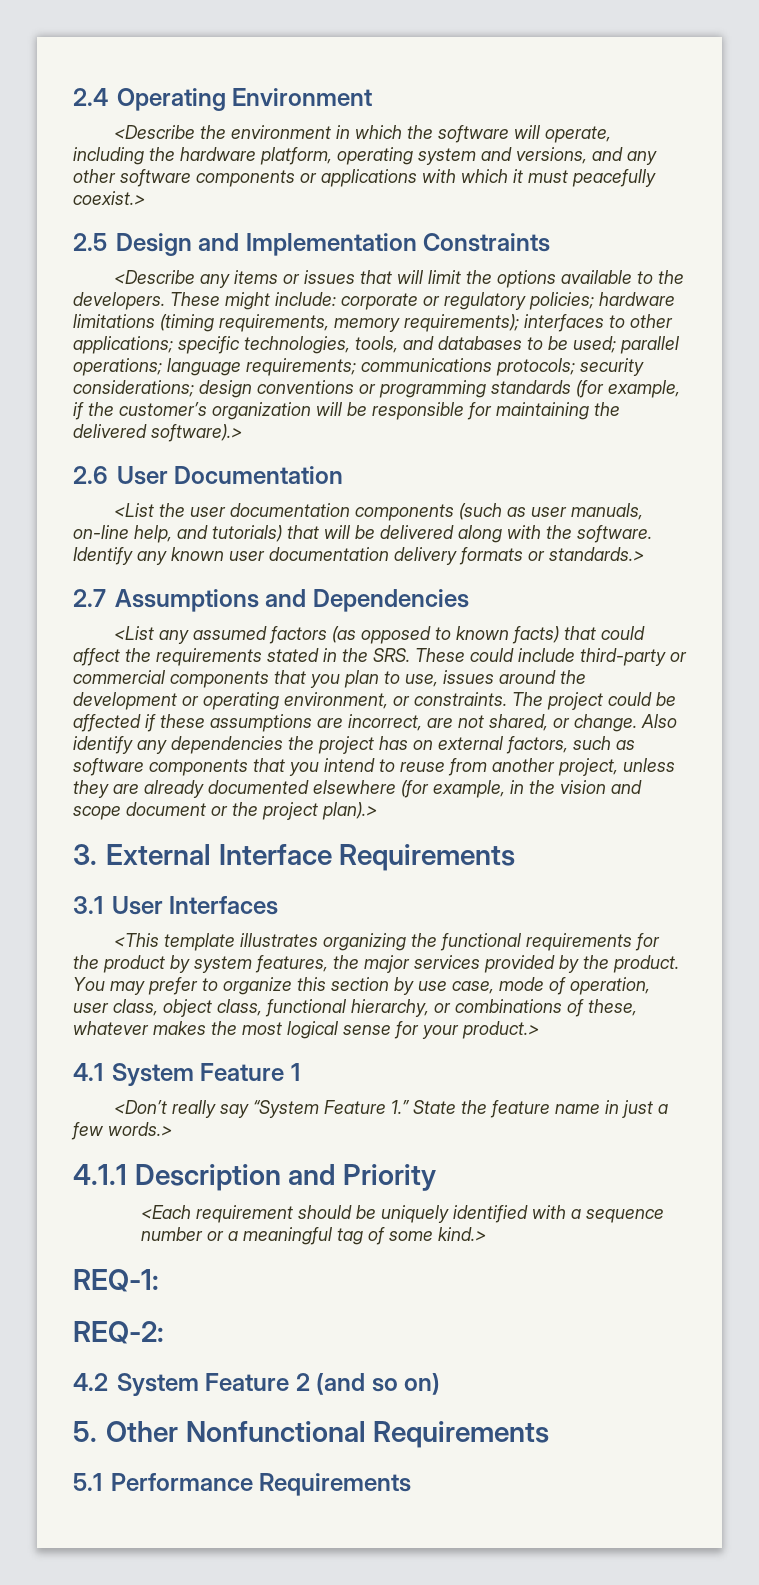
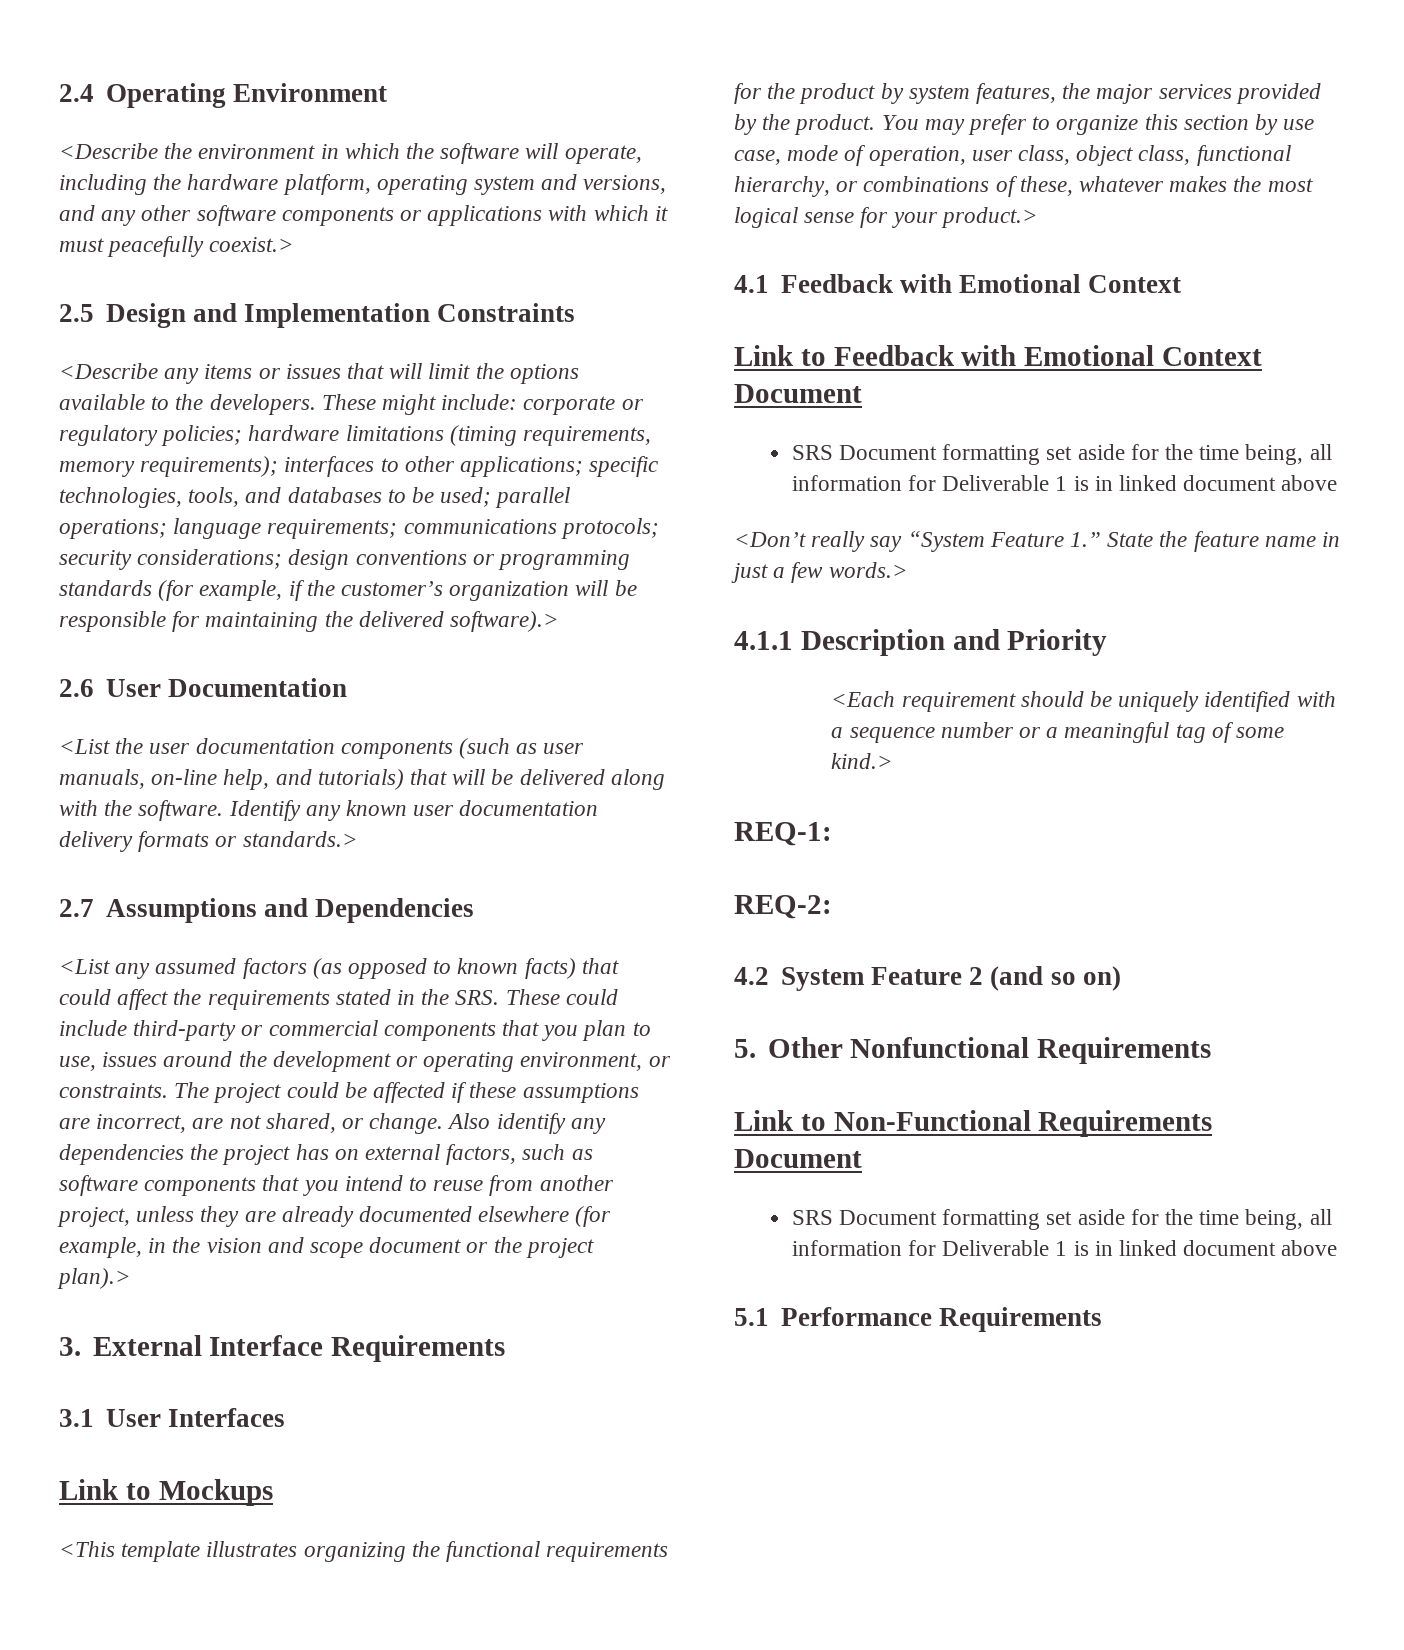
+ Link to Mockups
- 4.1 System Feature 1
+ 4.1 Feedback with Emotional Context
+ Link to Feedback with Emotional Context Document
+ SRS Document formatting set aside for the time being, all information for Deliverable 1 is in linked document above
+ Link to Non-Functional Requirements Document
+ SRS Document formatting set aside for the time being, all information for Deliverable 1 is in linked document above

